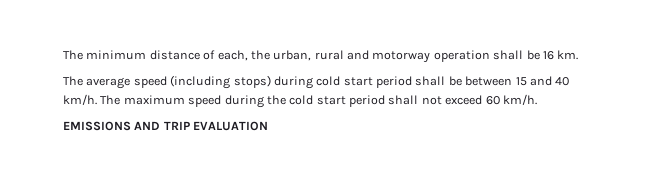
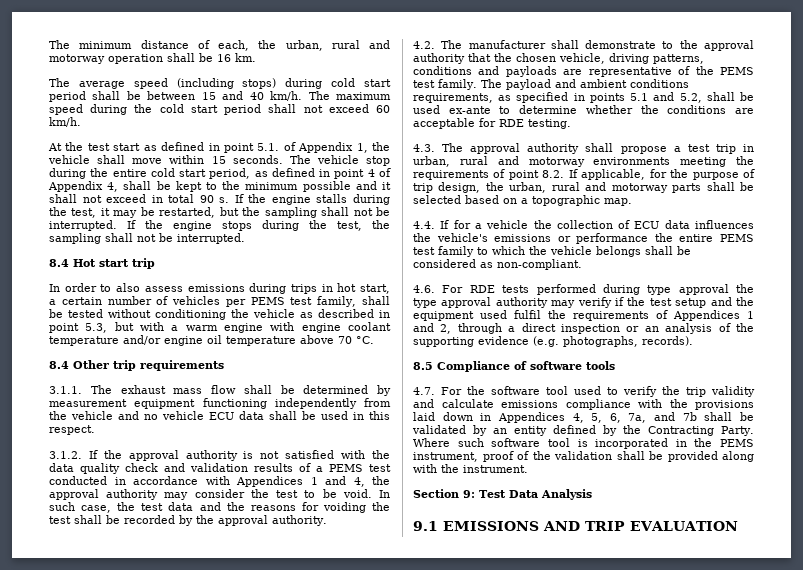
- EMISSIONS AND TRIP EVALUATION
+ At the test start as defined in point 5.1. of Appendix 1, the vehicle shall move within 15 seconds. The vehicle stop during the entire cold start period, as defined in point 4 of Appendix 4, shall be kept to the minimum possible and it shall not exceed in total 90 s. If the engine stalls during the test, it may be restarted, but the sampling shall not be interrupted. If the engine stops during the test, the sampling shall not be interrupted.
+ 8.4 Hot start trip
+ In order to also assess emissions during trips in hot start, a certain number of vehicles per PEMS test family, shall be tested without conditioning the vehicle as described in point 5.3, but with a warm engine with engine coolant temperature and/or engine oil temperature above 70 °C.
+ 8.4 Other trip requirements
+ 3.1.1. The exhaust mass flow shall be determined by measurement equipment functioning independently from the vehicle and no vehicle ECU data shall be used in this respect.
+ 3.1.2. If the approval authority is not satisfied with the data quality check and validation results of a PEMS test conducted in accordance with Appendices 1 and 4, the approval authority may consider the test to be void. In such case, the test data and the reasons for voiding the test shall be recorded by the approval authority.
+ 4.2. The manufacturer shall demonstrate to the approval authority that the chosen vehicle, driving patterns, conditions and payloads are representative of the PEMS test family. The payload and ambient conditions requirements, as specified in points 5.1 and 5.2, shall be used ex-ante to determine whether the conditions are acceptable for RDE testing.
+ 4.3. The approval authority shall propose a test trip in urban, rural and motorway environments meeting the requirements of point 8.2. If applicable, for the purpose of trip design, the urban, rural and motorway parts shall be selected based on a topographic map.
+ 4.4. If for a vehicle the collection of ECU data influences the vehicle's emissions or performance the entire PEMS test family to which the vehicle belongs shall be considered as non-compliant.
+ 4.6. For RDE tests performed during type approval the type approval authority may verify if the test setup and the equipment used fulfil the requirements of Appendices 1 and 2, through a direct inspection or an analysis of the supporting evidence (e.g. photographs, records).
+ 8.5 Compliance of software tools
+ 4.7. For the software tool used to verify the trip validity and calculate emissions compliance with the provisions laid down in Appendices 4, 5, 6, 7a, and 7b shall be validated by an entity defined by the Contracting Party. Where such software tool is incorporated in the PEMS instrument, proof of the validation shall be provided along with the instrument.
+ Section 9: Test Data Analysis
+ 9.1 EMISSIONS AND TRIP EVALUATION

